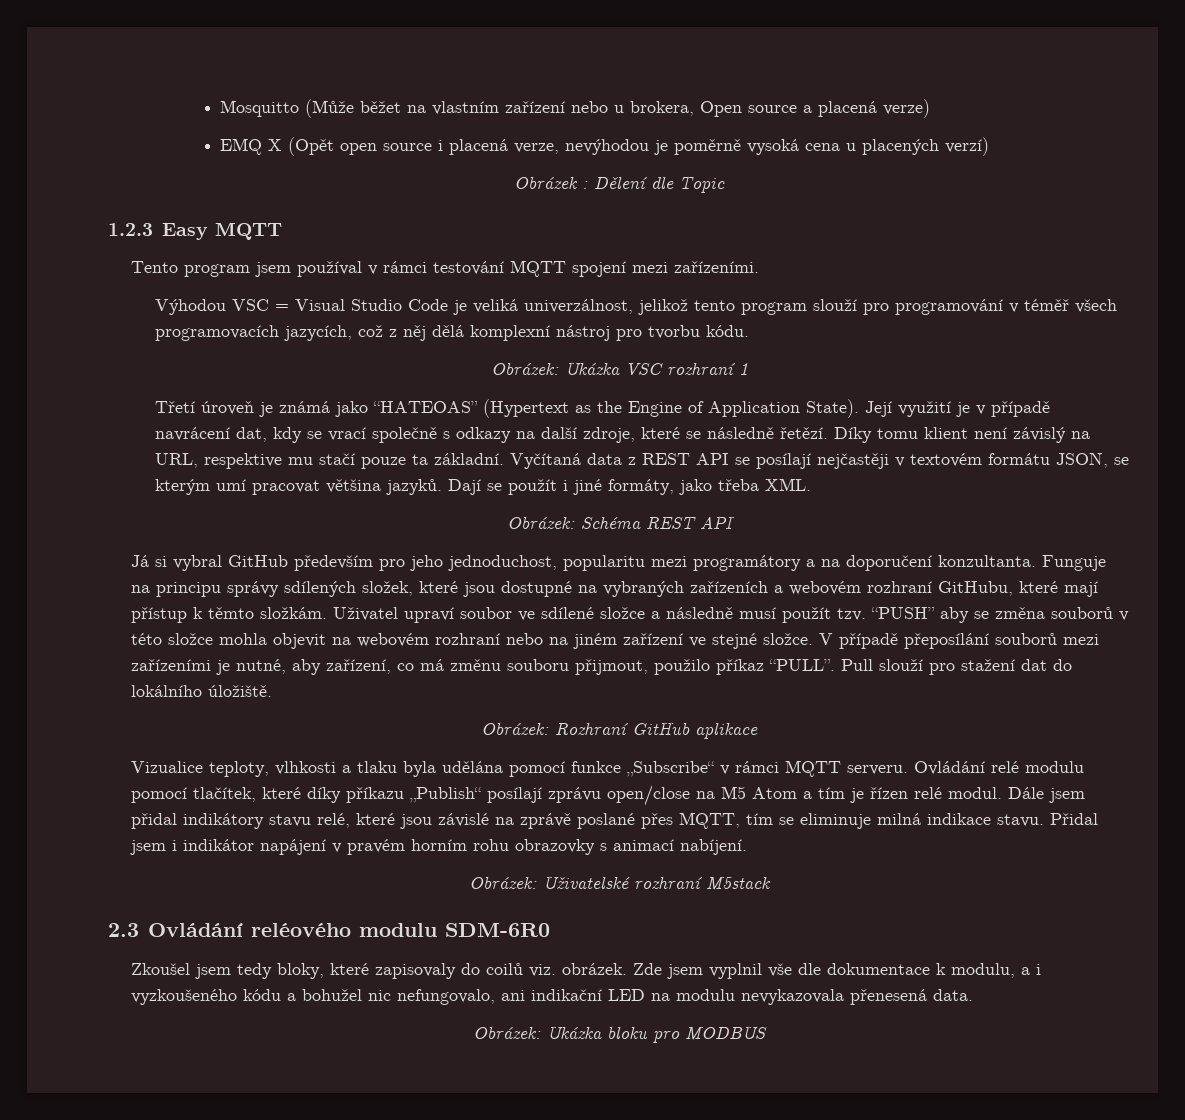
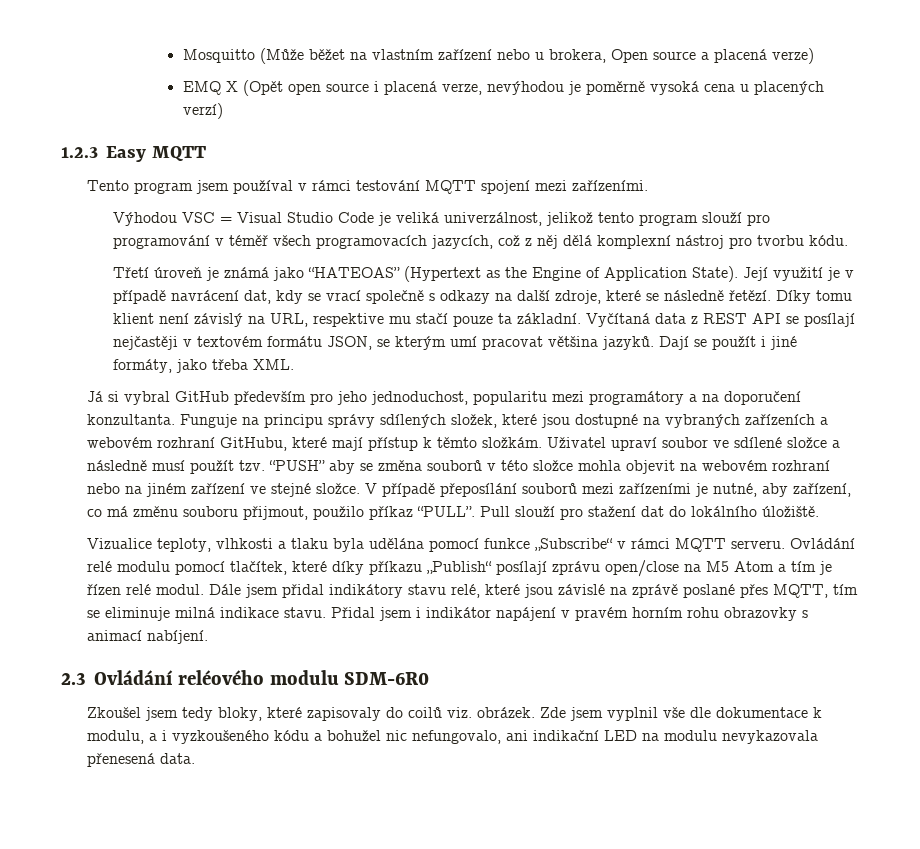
- Obrázek : Dělení dle Topic
- Obrázek: Ukázka VSC rozhraní 1
- Obrázek: Schéma REST API
- Obrázek: Rozhraní GitHub aplikace
- Obrázek: Uživatelské rozhraní M5stack
- Obrázek: Ukázka bloku pro MODBUS

